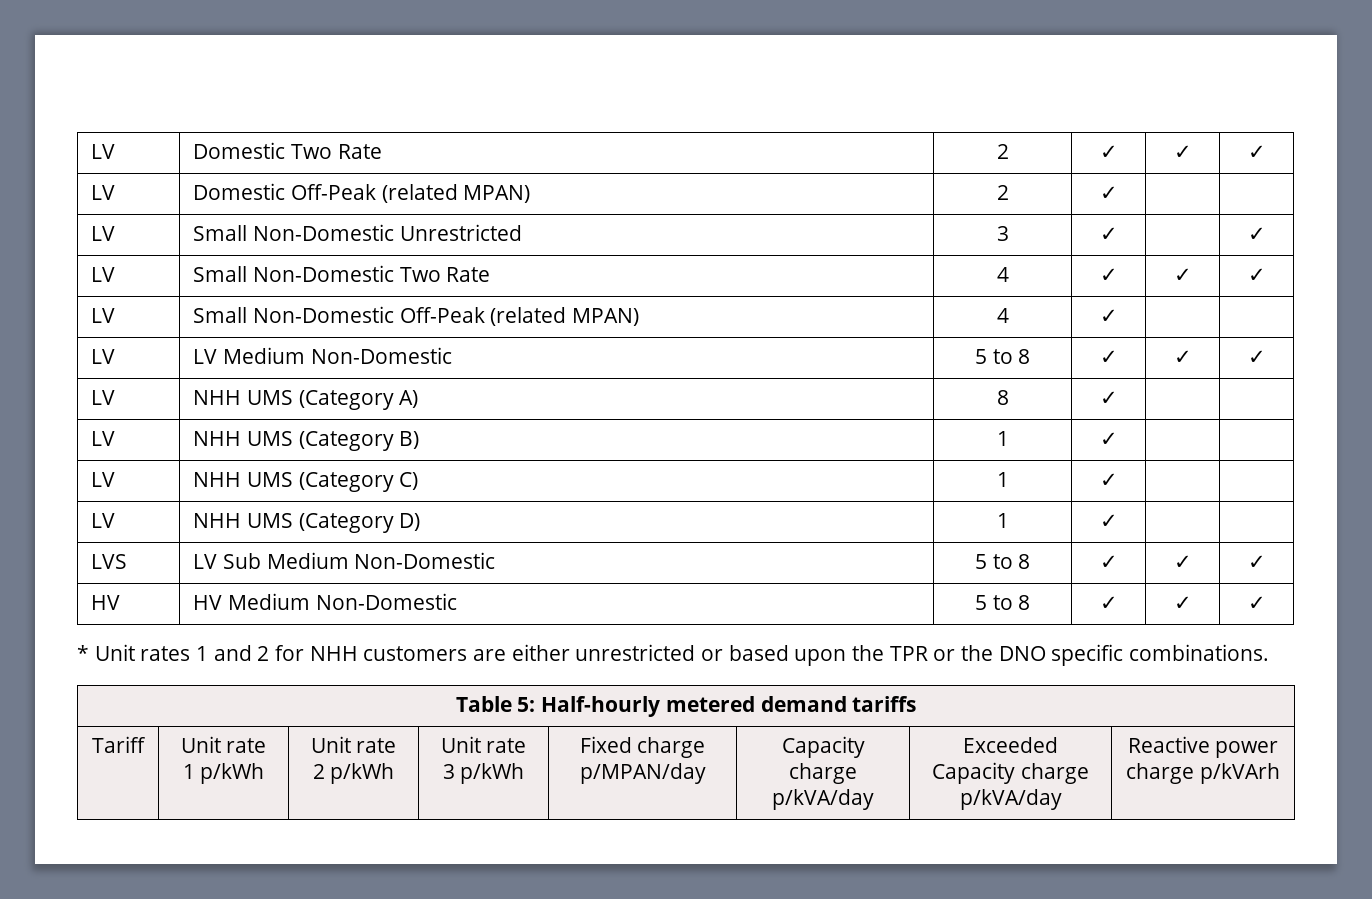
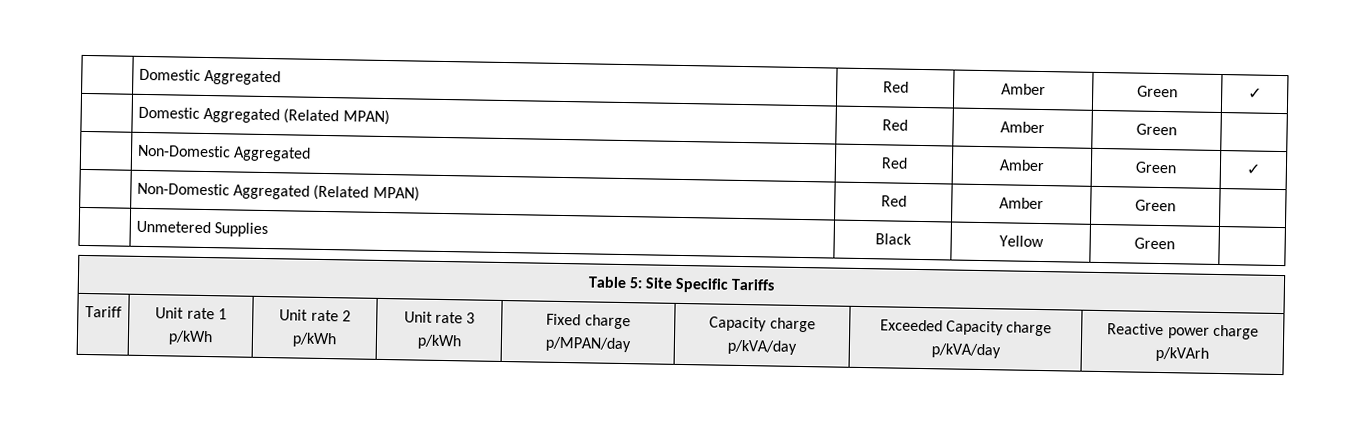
- LV | Domestic Two Rate | 2 | ✓ | ✓ | ✓
- LV | Domestic Off-Peak (related MPAN) | 2 | ✓ | |
- LV | Small Non-Domestic Unrestricted | 3 | ✓ | | ✓
- LV | Small Non-Domestic Two Rate | 4 | ✓ | ✓ | ✓
- LV | Small Non-Domestic Off-Peak (related MPAN) | 4 | ✓ | |
- LV | LV Medium Non-Domestic | 5 to 8 | ✓ | ✓ | ✓
- LV | NHH UMS (Category A) | 8 | ✓ | |
- LV | NHH UMS (Category B) | 1 | ✓ | |
- LV | NHH UMS (Category C) | 1 | ✓ | |
- LV | NHH UMS (Category D) | 1 | ✓ | |
- LVS | LV Sub Medium Non-Domestic | 5 to 8 | ✓ | ✓ | ✓
- HV | HV Medium Non-Domestic | 5 to 8 | ✓ | ✓ | ✓
- * Unit rates 1 and 2 for NHH customers are either unrestricted or based upon the TPR or the DNO specific combinations.
- Table 5: Half-hourly metered demand tariffs
+ | Domestic Aggregated | Red | Amber | Green | ✓
+ | Domestic Aggregated (Related MPAN) | Red | Amber | Green |
+ | Non-Domestic Aggregated | Red | Amber | Green | ✓
+ | Non-Domestic Aggregated (Related MPAN) | Red | Amber | Green |
+ | Unmetered Supplies | Black | Yellow | Green |
+ Table 5: Site Specific Tariffs

